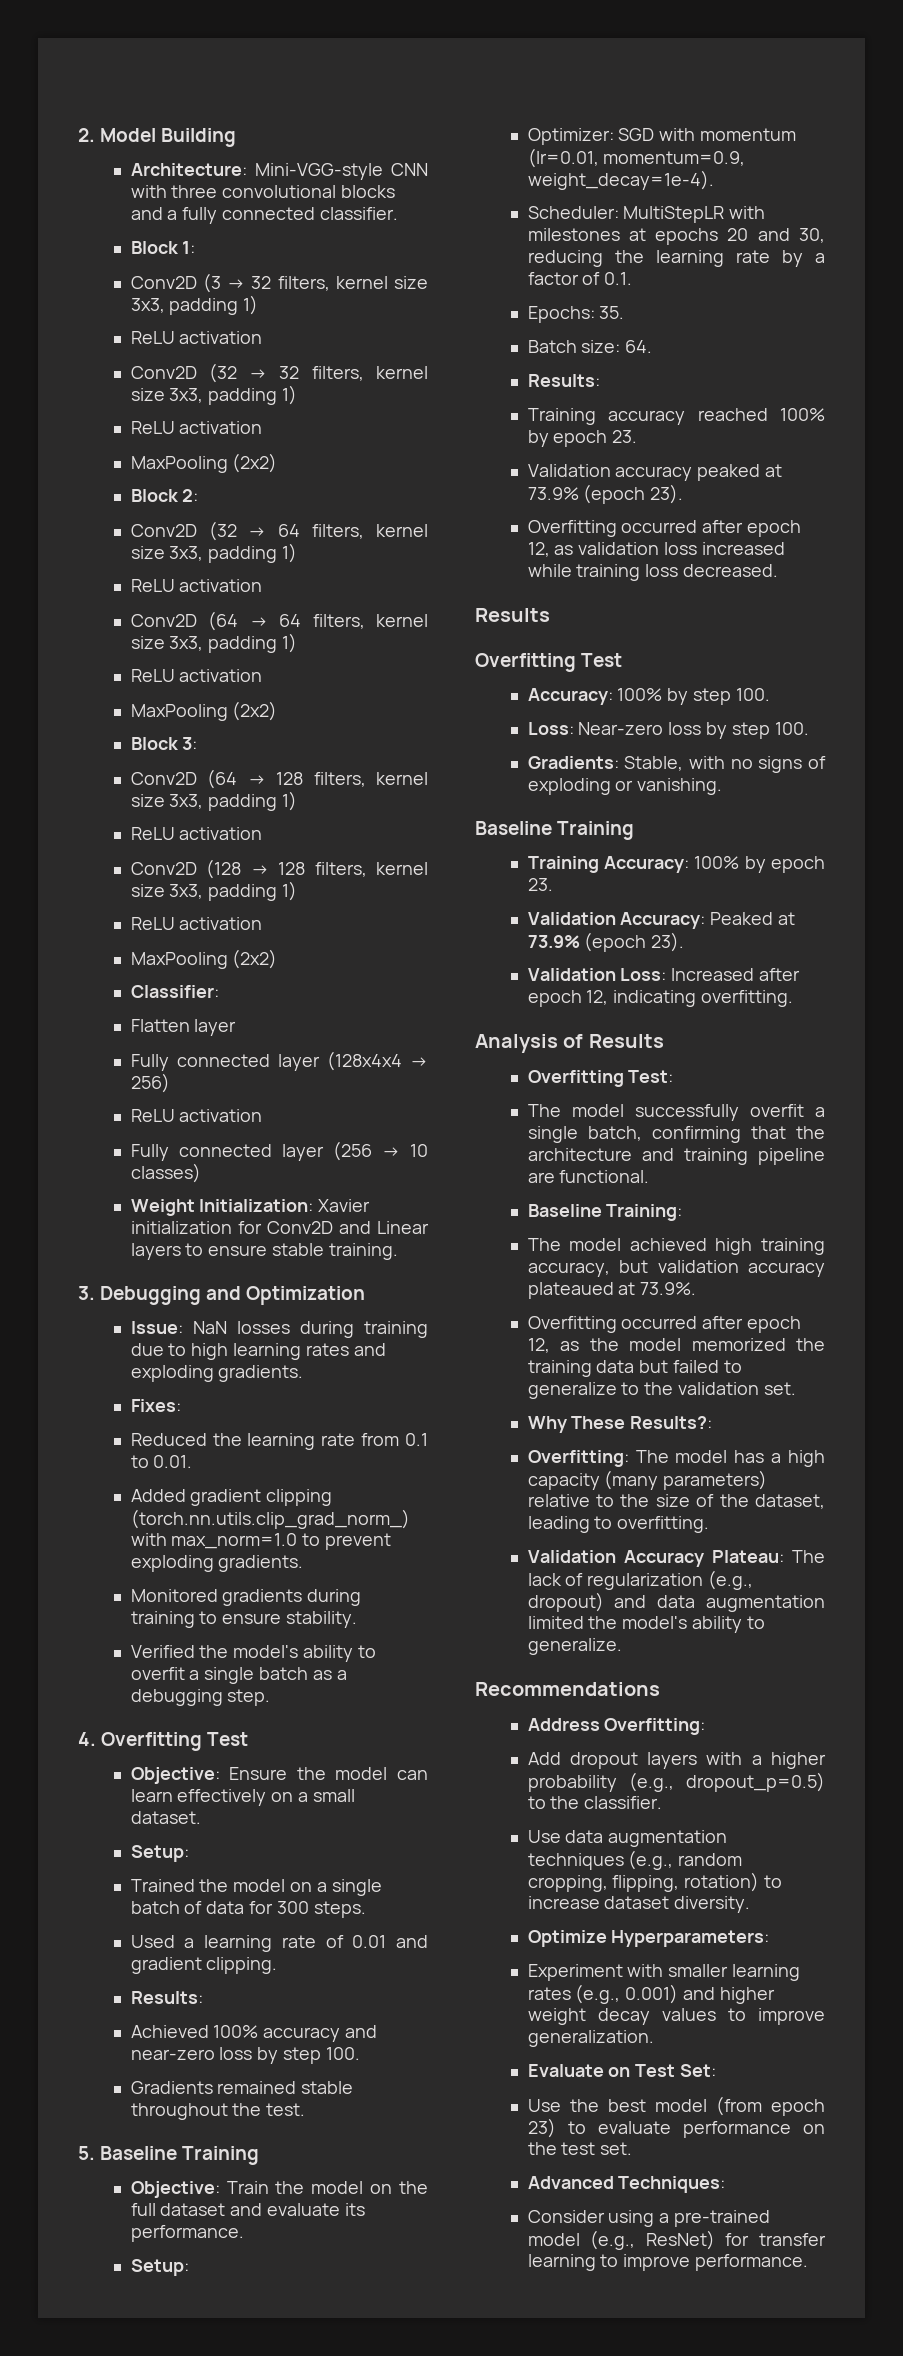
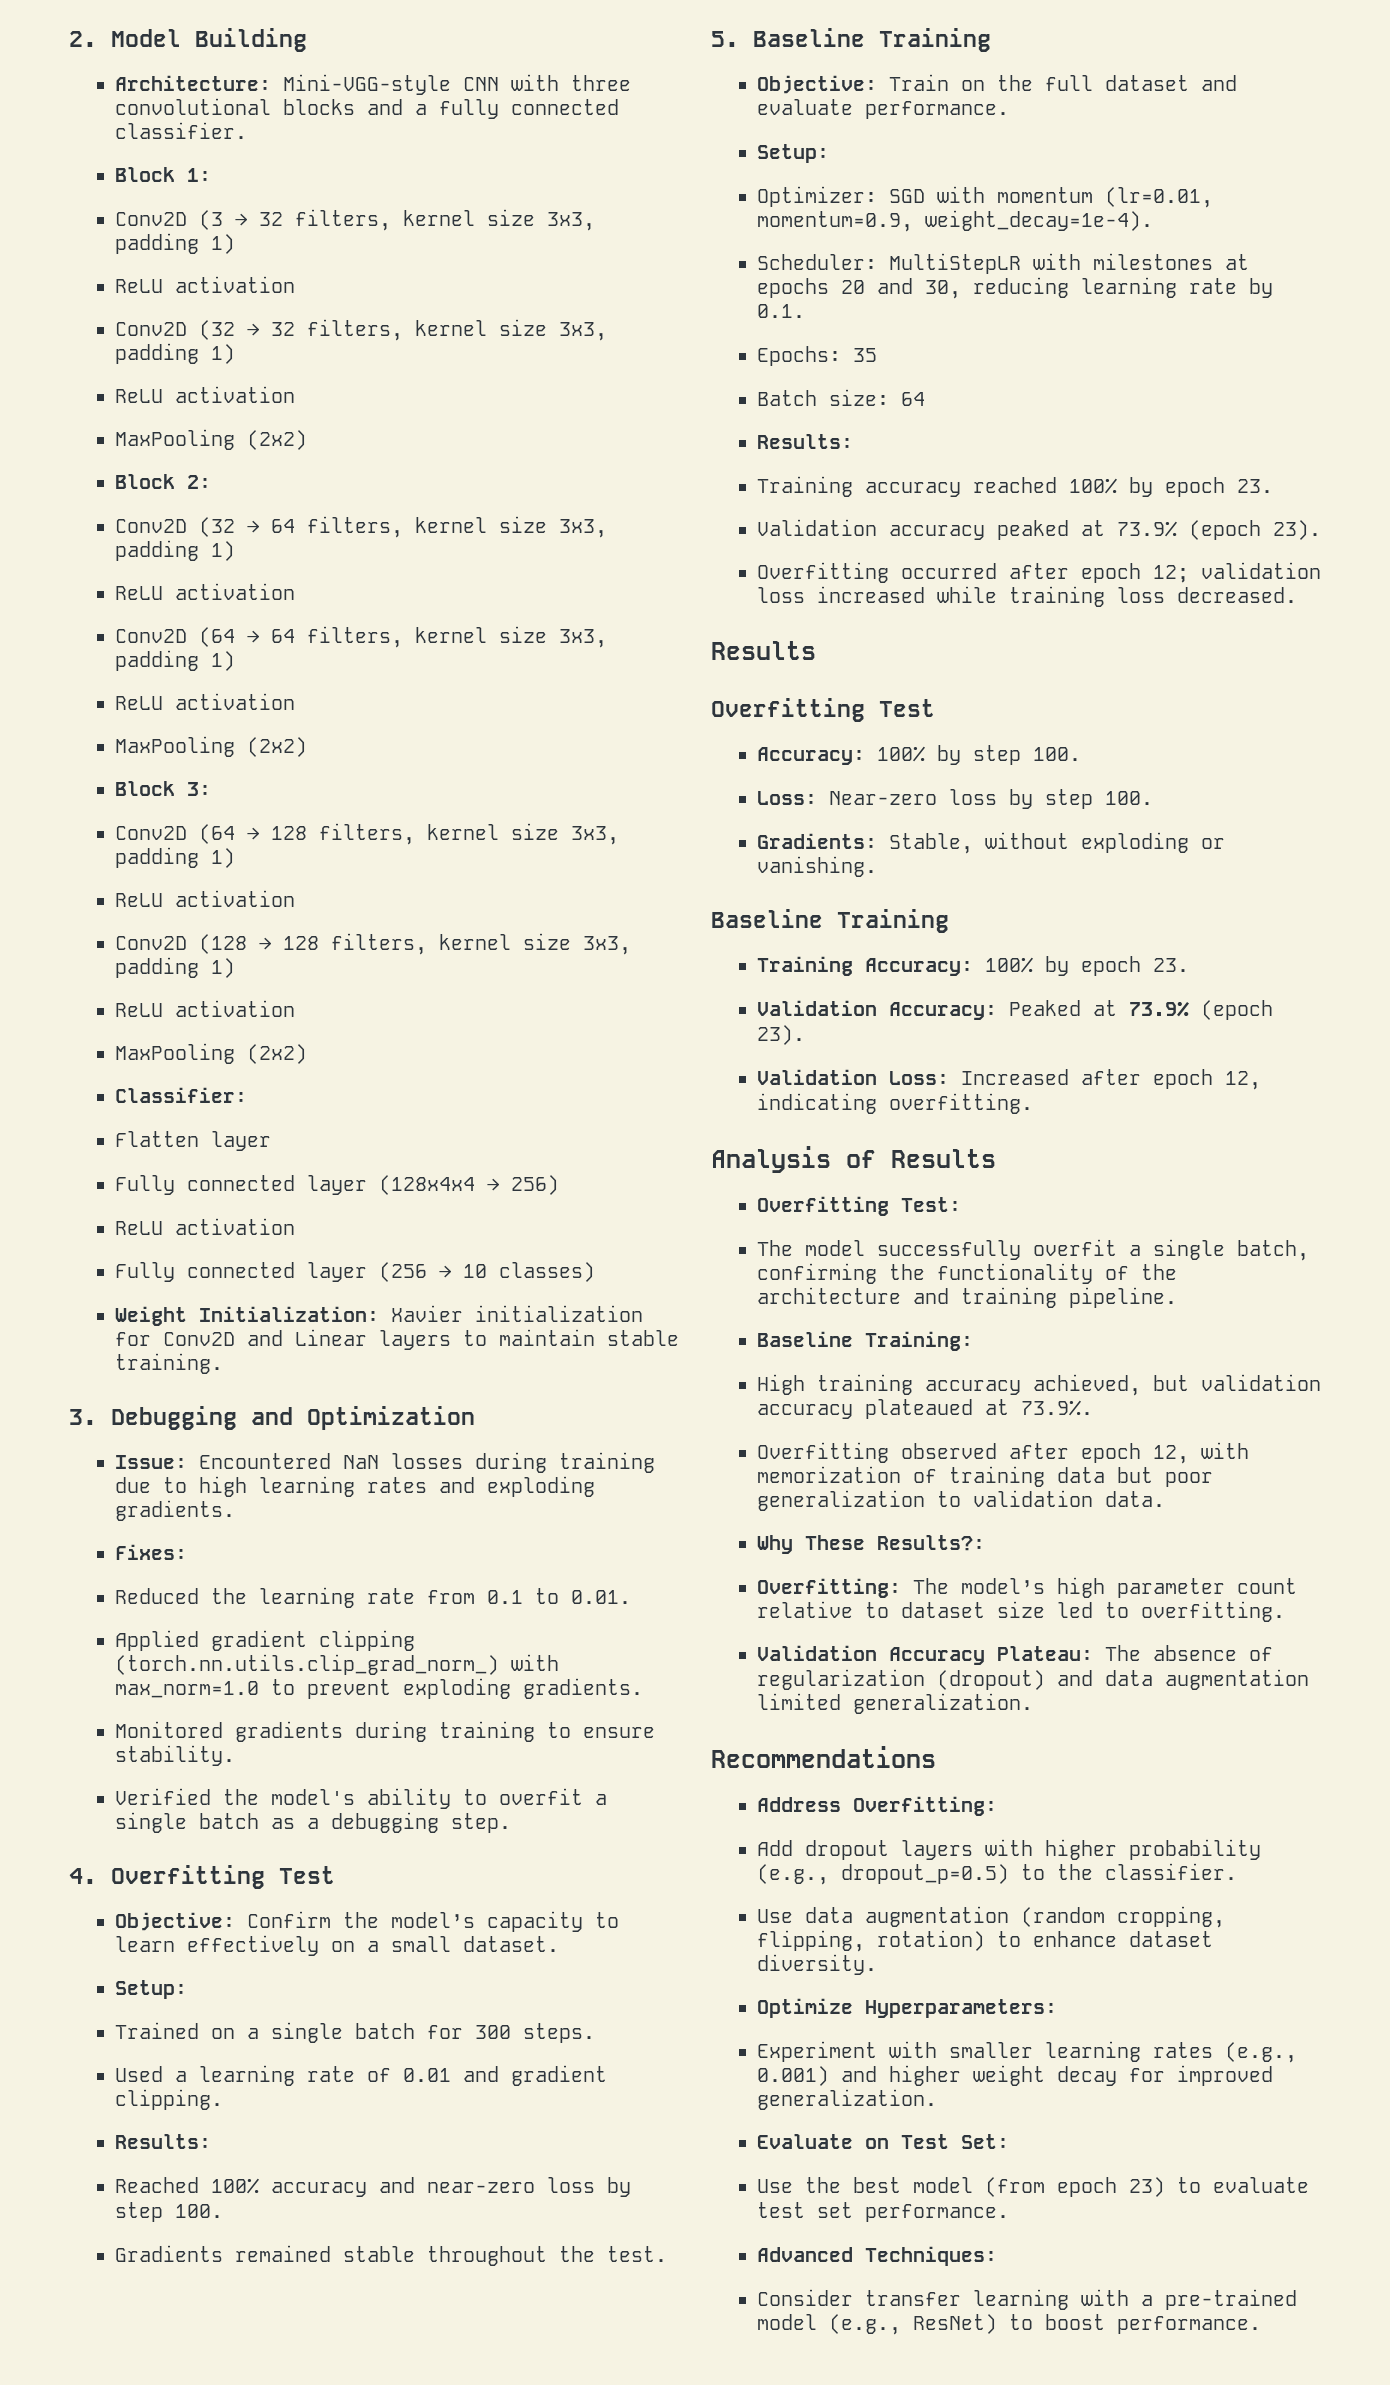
- Weight Initialization: Xavier initialization for Conv2D and Linear layers to ensure stable training.
+ Weight Initialization: Xavier initialization for Conv2D and Linear layers to maintain stable training.
- Issue: NaN losses during training due to high learning rates and exploding gradients.
+ Issue: Encountered NaN losses during training due to high learning rates and exploding gradients.
- Added gradient clipping (torch.nn.utils.clip_grad_norm_) with max_norm=1.0 to prevent exploding gradients.
+ Applied gradient clipping (torch.nn.utils.clip_grad_norm_) with max_norm=1.0 to prevent exploding gradients.
- Objective: Ensure the model can learn effectively on a small dataset.
+ Objective: Confirm the model’s capacity to learn effectively on a small dataset.
- Trained the model on a single batch of data for 300 steps.
+ Trained on a single batch for 300 steps.
- Achieved 100% accuracy and near-zero loss by step 100.
+ Reached 100% accuracy and near-zero loss by step 100.
- Objective: Train the model on the full dataset and evaluate its performance.
+ Objective: Train on the full dataset and evaluate performance.
- Scheduler: MultiStepLR with milestones at epochs 20 and 30, reducing the learning rate by a factor of 0.1.
+ Scheduler: MultiStepLR with milestones at epochs 20 and 30, reducing learning rate by 0.1.
- Epochs: 35.
+ Epochs: 35
- Batch size: 64.
+ Batch size: 64
- Overfitting occurred after epoch 12, as validation loss increased while training loss decreased.
+ Overfitting occurred after epoch 12; validation loss increased while training loss decreased.
- Gradients: Stable, with no signs of exploding or vanishing.
+ Gradients: Stable, without exploding or vanishing.
- The model successfully overfit a single batch, confirming that the architecture and training pipeline are functional.
+ The model successfully overfit a single batch, confirming the functionality of the architecture and training pipeline.
- The model achieved high training accuracy, but validation accuracy plateaued at 73.9%.
+ High training accuracy achieved, but validation accuracy plateaued at 73.9%.
- Overfitting occurred after epoch 12, as the model memorized the training data but failed to generalize to the validation set.
+ Overfitting observed after epoch 12, with memorization of training data but poor generalization to validation data.
- Overfitting: The model has a high capacity (many parameters) relative to the size of the dataset, leading to overfitting.
+ Overfitting: The model’s high parameter count relative to dataset size led to overfitting.
- Validation Accuracy Plateau: The lack of regularization (e.g., dropout) and data augmentation limited the model's ability to generalize.
+ Validation Accuracy Plateau: The absence of regularization (dropout) and data augmentation limited generalization.
- Add dropout layers with a higher probability (e.g., dropout_p=0.5) to the classifier.
+ Add dropout layers with higher probability (e.g., dropout_p=0.5) to the classifier.
- Use data augmentation techniques (e.g., random cropping, flipping, rotation) to increase dataset diversity.
+ Use data augmentation (random cropping, flipping, rotation) to enhance dataset diversity.
- Experiment with smaller learning rates (e.g., 0.001) and higher weight decay values to improve generalization.
+ Experiment with smaller learning rates (e.g., 0.001) and higher weight decay for improved generalization.
- Use the best model (from epoch 23) to evaluate performance on the test set.
+ Use the best model (from epoch 23) to evaluate test set performance.
- Consider using a pre-trained model (e.g., ResNet) for transfer learning to improve performance.
+ Consider transfer learning with a pre-trained model (e.g., ResNet) to boost performance.

